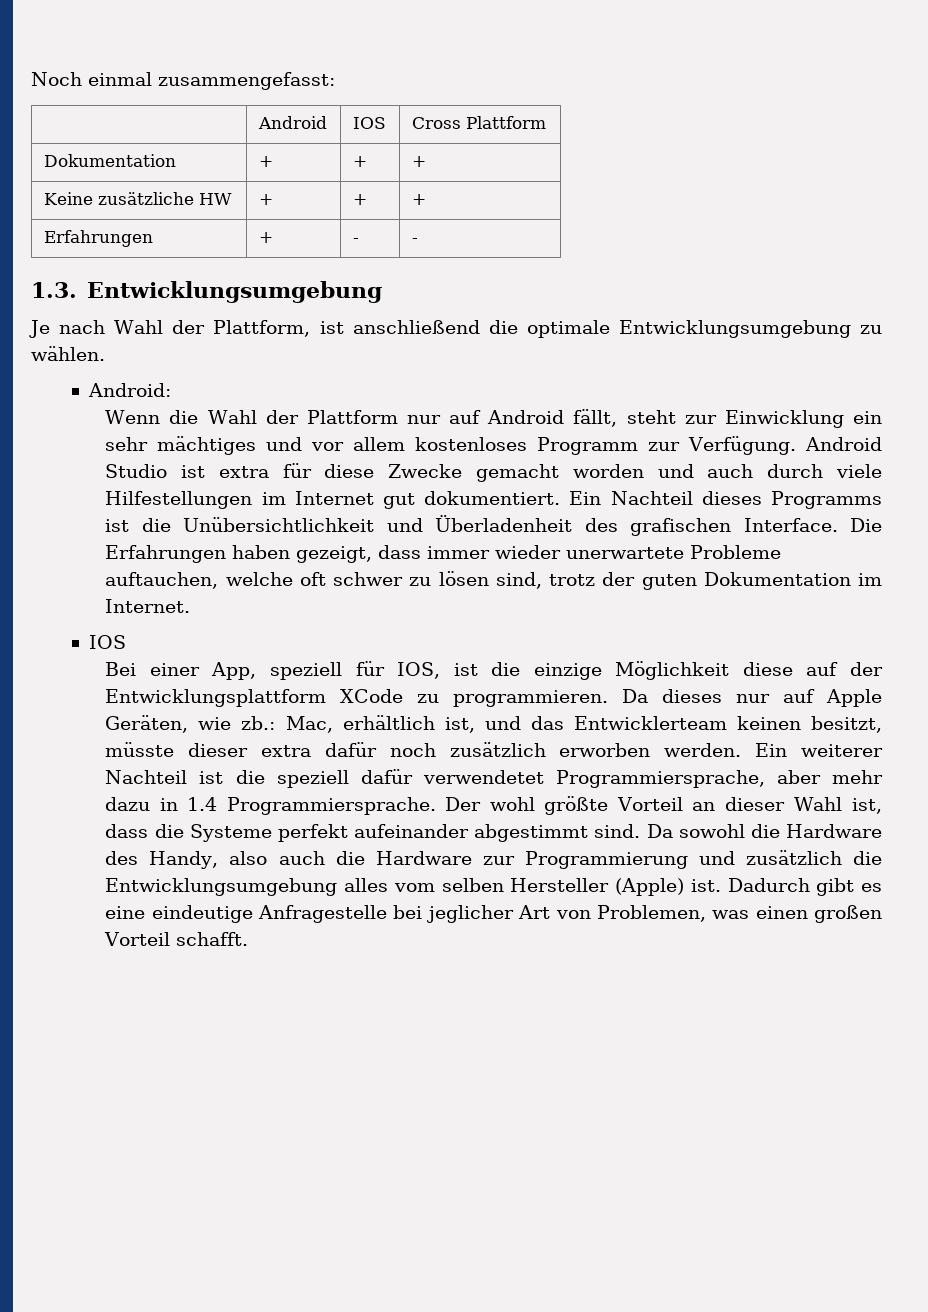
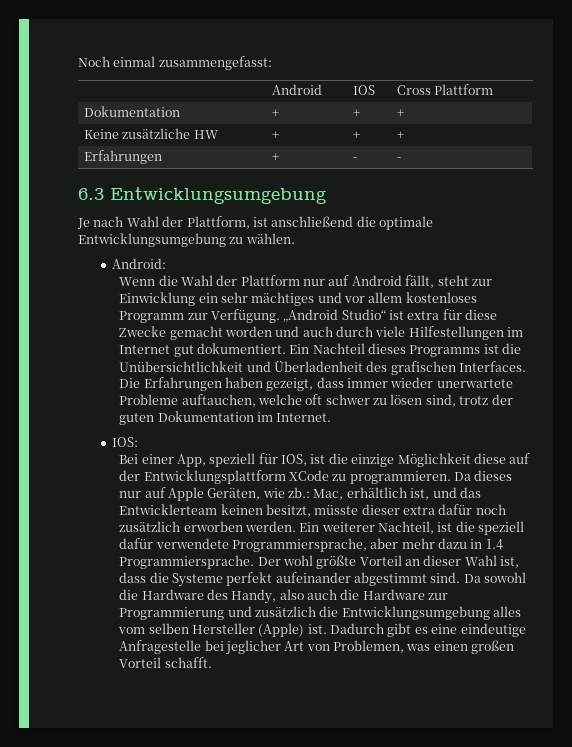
- 1.3. Entwicklungsumgebung
+ 6.3 Entwicklungsumgebung
- Android Studio ist extra für diese Zwecke gemacht worden und auch durch viele Hilfestellungen im Internet gut dokumentiert.
+ „Android Studio“ ist extra für diese Zwecke gemacht worden und auch durch viele Hilfestellungen im Internet gut dokumentiert.
- Ein Nachteil dieses Programms ist die Unübersichtlichkeit und Überladenheit des grafischen Interface.
+ Ein Nachteil dieses Programms ist die Unübersichtlichkeit und Überladenheit des grafischen Interfaces.
  Die Erfahrungen haben gezeigt, dass immer wieder unerwartete Probleme auftauchen, welche oft schwer zu lösen sind, trotz der guten Dokumentation im Internet.
- IOS
+ IOS:
- Ein weiterer Nachteil ist die speziell dafür verwendetet Programmiersprache, aber mehr dazu in 1.4 Programmiersprache.
+ Ein weiterer Nachteil, ist die speziell dafür verwendete Programmiersprache, aber mehr dazu in 1.4 Programmiersprache.

